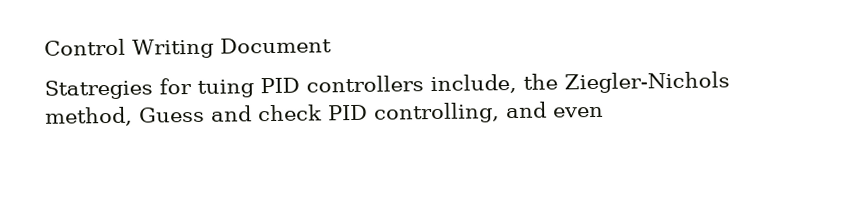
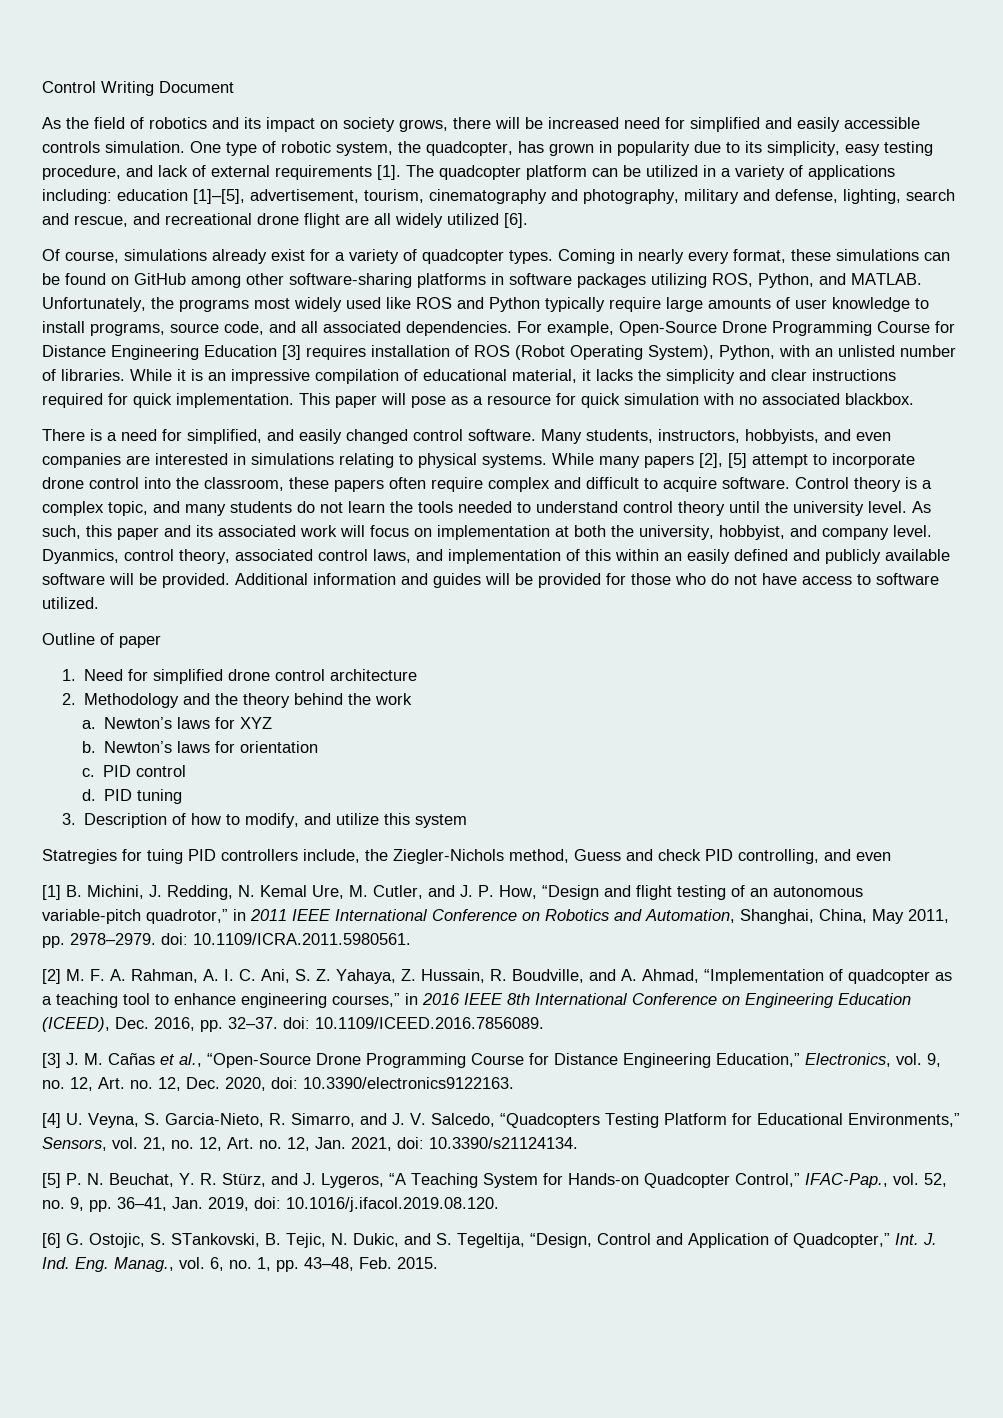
+ As the field of robotics and its impact on society grows, there will be increased need for simplified and easily accessible controls simulation. One type of robotic system, the quadcopter, has grown in popularity due to its simplicity, easy testing procedure, and lack of external requirements [1]. The quadcopter platform can be utilized in a variety of applications including: education [1]–[5], advertisement, tourism, cinematography and photography, military and defense, lighting, search and rescue, and recreational drone flight are all widely utilized [6].
+ Of course, simulations already exist for a variety of quadcopter types. Coming in nearly every format, these simulations can be found on GitHub among other software-sharing platforms in software packages utilizing ROS, Python, and MATLAB. Unfortunately, the programs most widely used like ROS and Python typically require large amounts of user knowledge to install programs, source code, and all associated dependencies. For example, Open-Source Drone Programming Course for Distance Engineering Education [3] requires installation of ROS (Robot Operating System), Python, with an unlisted number of libraries. While it is an impressive compilation of educational material, it lacks the simplicity and clear instructions required for quick implementation. This paper will pose as a resource for quick simulation with no associated blackbox.
+ There is a need for simplified, and easily changed control software. Many students, instructors, hobbyists, and even companies are interested in simulations relating to physical systems. While many papers [2], [5] attempt to incorporate drone control into the classroom, these papers often require complex and difficult to acquire software. Control theory is a complex topic, and many students do not learn the tools needed to understand control theory until the university level. As such, this paper and its associated work will focus on implementation at both the university, hobbyist, and company level. Dyanmics, control theory, associated control laws, and implementation of this within an easily defined and publicly available software will be provided. Additional information and guides will be provided for those who do not have access to software utilized.
+ Outline of paper
+ 1. Need for simplified drone control architecture
+ 2. Methodology and the theory behind the work
+ a. Newton’s laws for XYZ
+ b. Newton’s laws for orientation
+ c. PID control
+ d. PID tuning
+ 3. Description of how to modify, and utilize this system
+ [1] B. Michini, J. Redding, N. Kemal Ure, M. Cutler, and J. P. How, “Design and flight testing of an autonomous variable-pitch quadrotor,” in 2011 IEEE International Conference on Robotics and Automation, Shanghai, China, May 2011, pp. 2978–2979. doi: 10.1109/ICRA.2011.5980561.
+ [2] M. F. A. Rahman, A. I. C. Ani, S. Z. Yahaya, Z. Hussain, R. Boudville, and A. Ahmad, “Implementation of quadcopter as a teaching tool to enhance engineering courses,” in 2016 IEEE 8th International Conference on Engineering Education (ICEED), Dec. 2016, pp. 32–37. doi: 10.1109/ICEED.2016.7856089.
+ [3] J. M. Cañas et al., “Open-Source Drone Programming Course for Distance Engineering Education,” Electronics, vol. 9, no. 12, Art. no. 12, Dec. 2020, doi: 10.3390/electronics9122163.
+ [4] U. Veyna, S. Garcia-Nieto, R. Simarro, and J. V. Salcedo, “Quadcopters Testing Platform for Educational Environments,” Sensors, vol. 21, no. 12, Art. no. 12, Jan. 2021, doi: 10.3390/s21124134.
+ [5] P. N. Beuchat, Y. R. Stürz, and J. Lygeros, “A Teaching System for Hands-on Quadcopter Control,” IFAC-Pap., vol. 52, no. 9, pp. 36–41, Jan. 2019, doi: 10.1016/j.ifacol.2019.08.120.
+ [6] G. Ostojic, S. STankovski, B. Tejic, N. Dukic, and S. Tegeltija, “Design, Control and Application of Quadcopter,” Int. J. Ind. Eng. Manag., vol. 6, no. 1, pp. 43–48, Feb. 2015.

